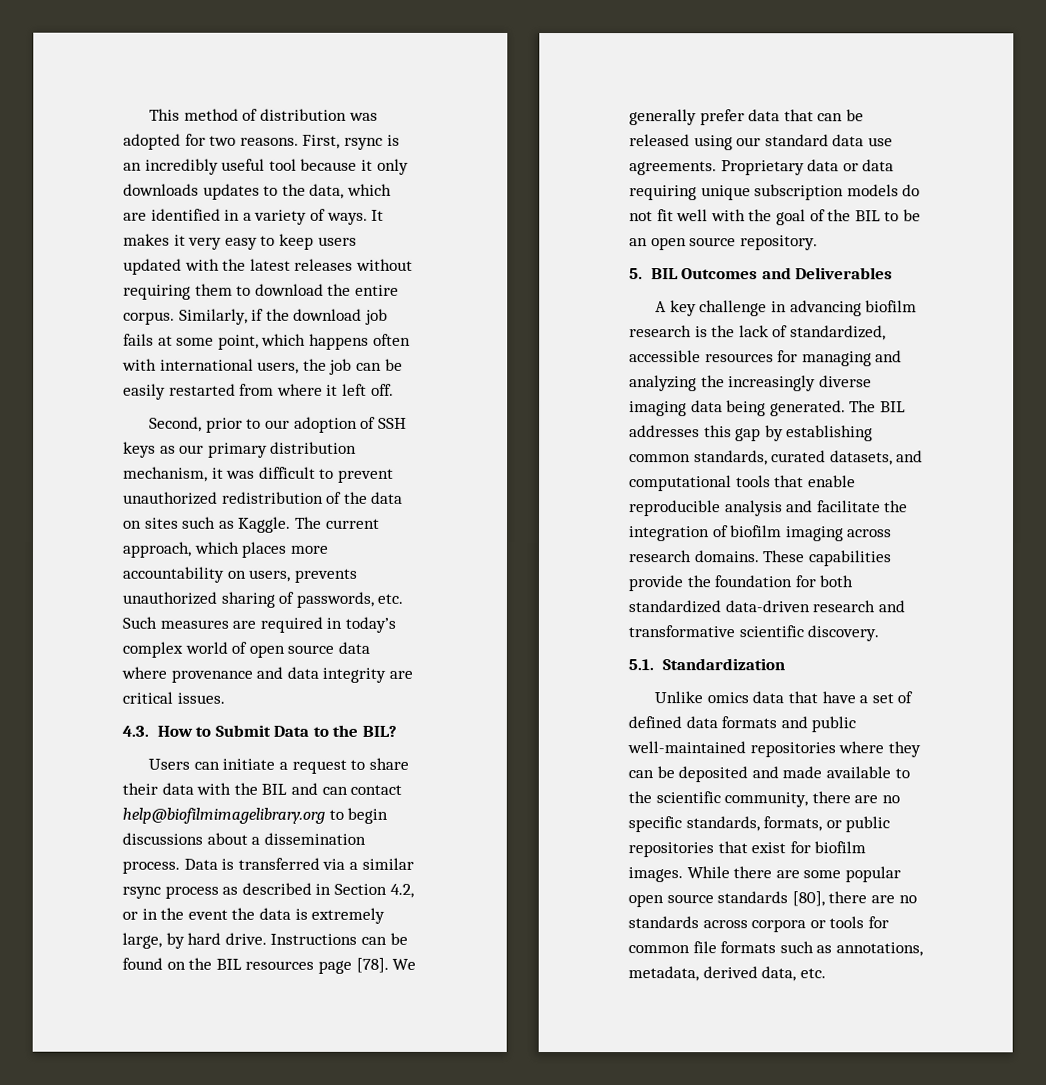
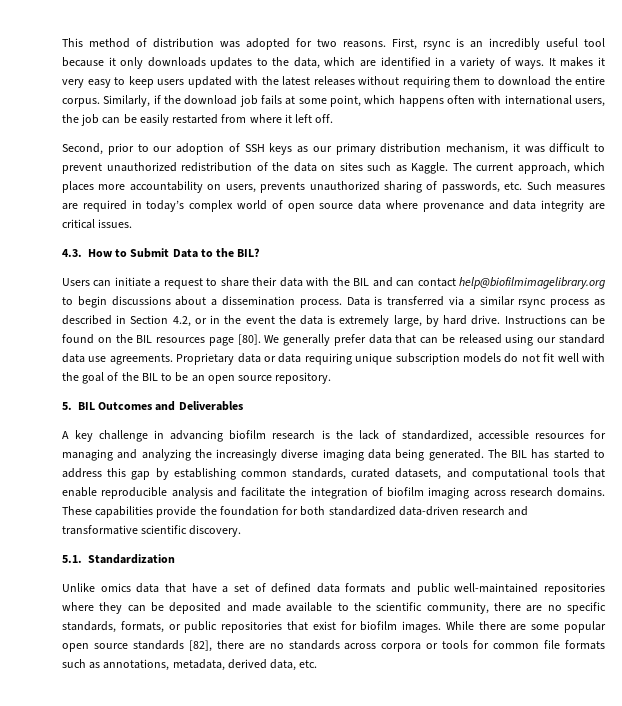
- Instructions can be found on the BIL resources page [78].
+ Instructions can be found on the BIL resources page [80].
- The BIL addresses this gap by establishing common standards, curated datasets, and computational tools that enable reproducible analysis and facilitate the integration of biofilm imaging across research domains.
+ The BIL has started to address this gap by establishing common standards, curated datasets, and computational tools that enable reproducible analysis and facilitate the integration of biofilm imaging across research domains.
- While there are some popular open source standards [80], there are no standards across corpora or tools for common file formats such as annotations, metadata, derived data, etc.
+ While there are some popular open source standards [82], there are no standards across corpora or tools for common file formats such as annotations, metadata, derived data, etc.

